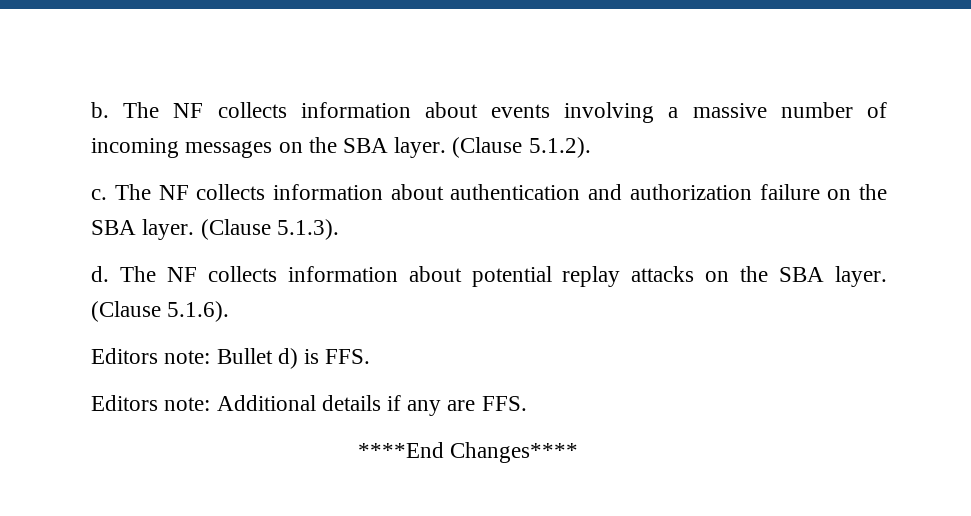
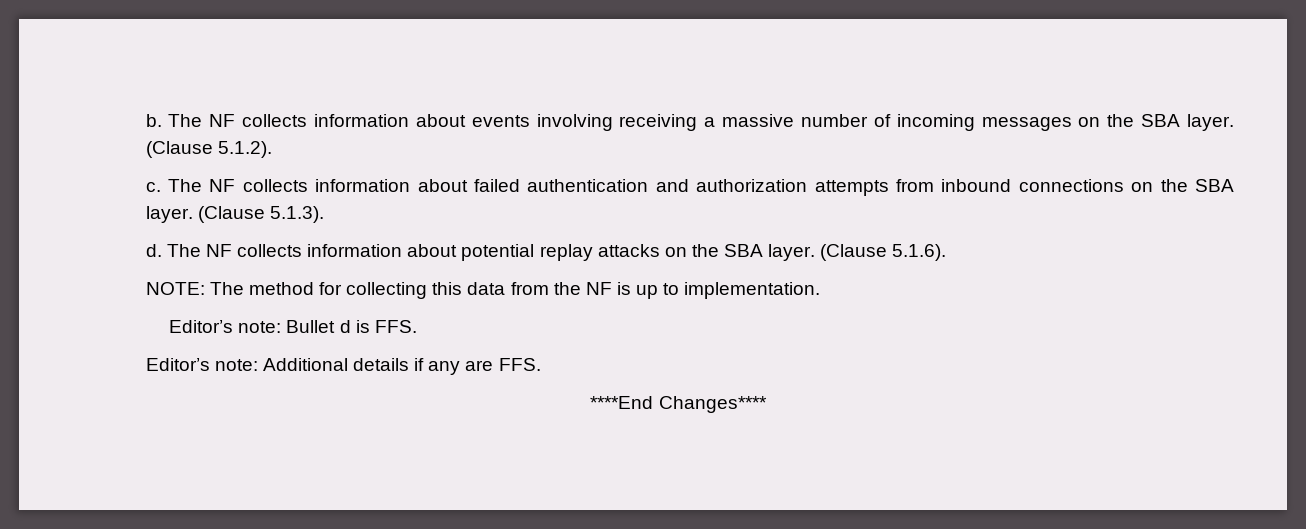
- The NF collects information about events involving a massive number of incoming messages on the SBA layer.
+ The NF collects information about events involving receiving a massive number of incoming messages on the SBA layer.
- The NF collects information about authentication and authorization failure on the SBA layer.
+ The NF collects information about failed authentication and authorization attempts from inbound connections on the SBA layer.
- Editors note: Bullet d) is FFS.
+ NOTE: The method for collecting this data from the NF is up to implementation.
+ Editor’s note: Bullet d is FFS.
- Editors note: Additional details if any are FFS.
+ Editor’s note: Additional details if any are FFS.

